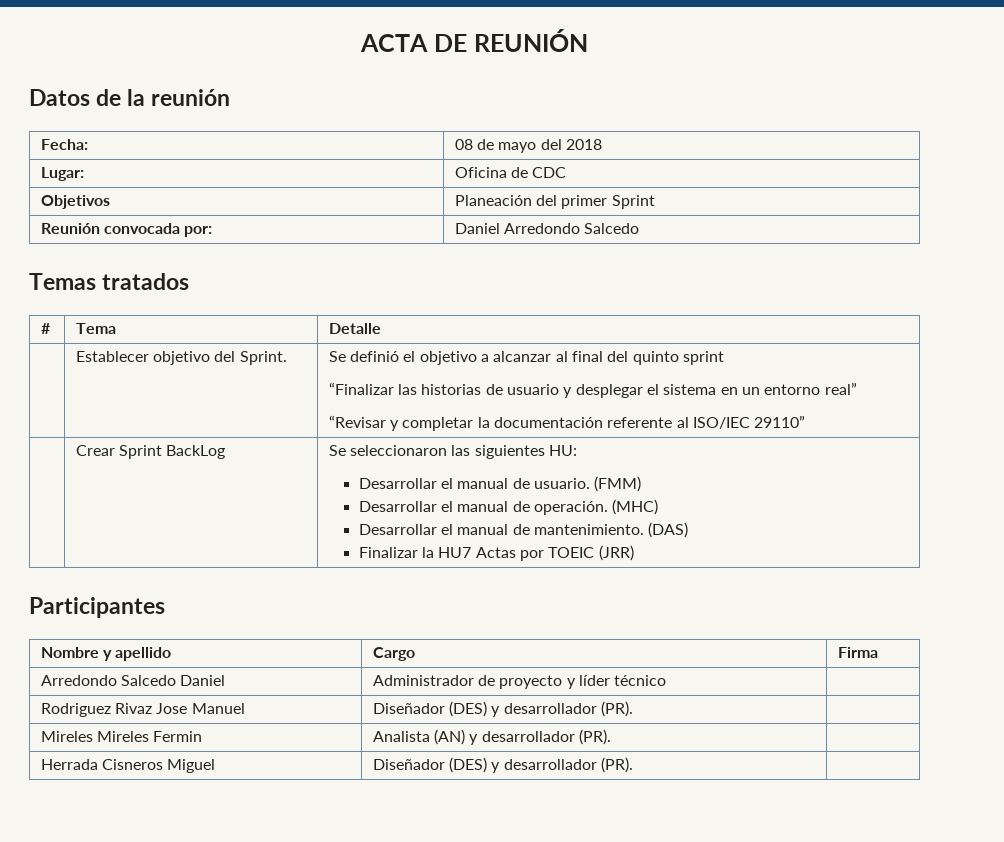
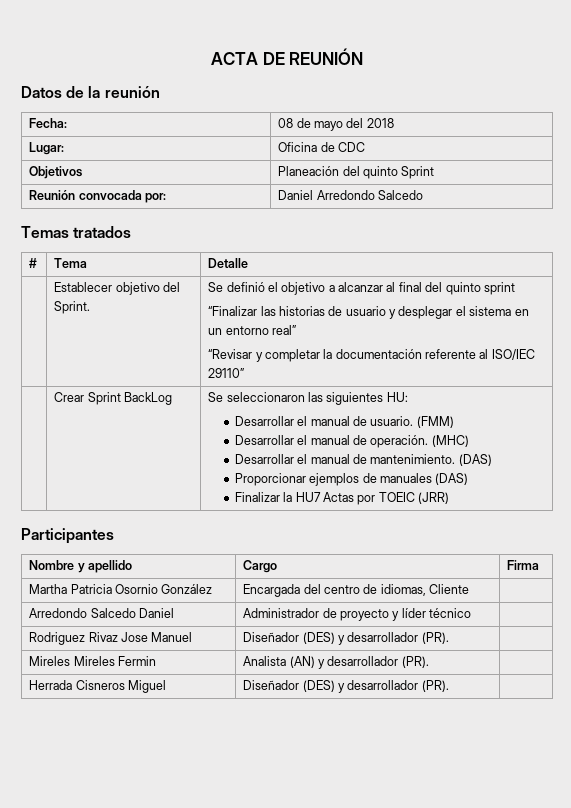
- Objetivos | Planeación del primer Sprint
+ Objetivos | Planeación del quinto Sprint
  | Crear Sprint BackLog | Se seleccionaron las siguientes HU:
  Desarrollar el manual de usuario. (FMM)
  Desarrollar el manual de operación. (MHC)
  Desarrollar el manual de mantenimiento. (DAS)
+ Proporcionar ejemplos de manuales (DAS)
+ Martha Patricia Osornio González | Encargada del centro de idiomas, Cliente |

